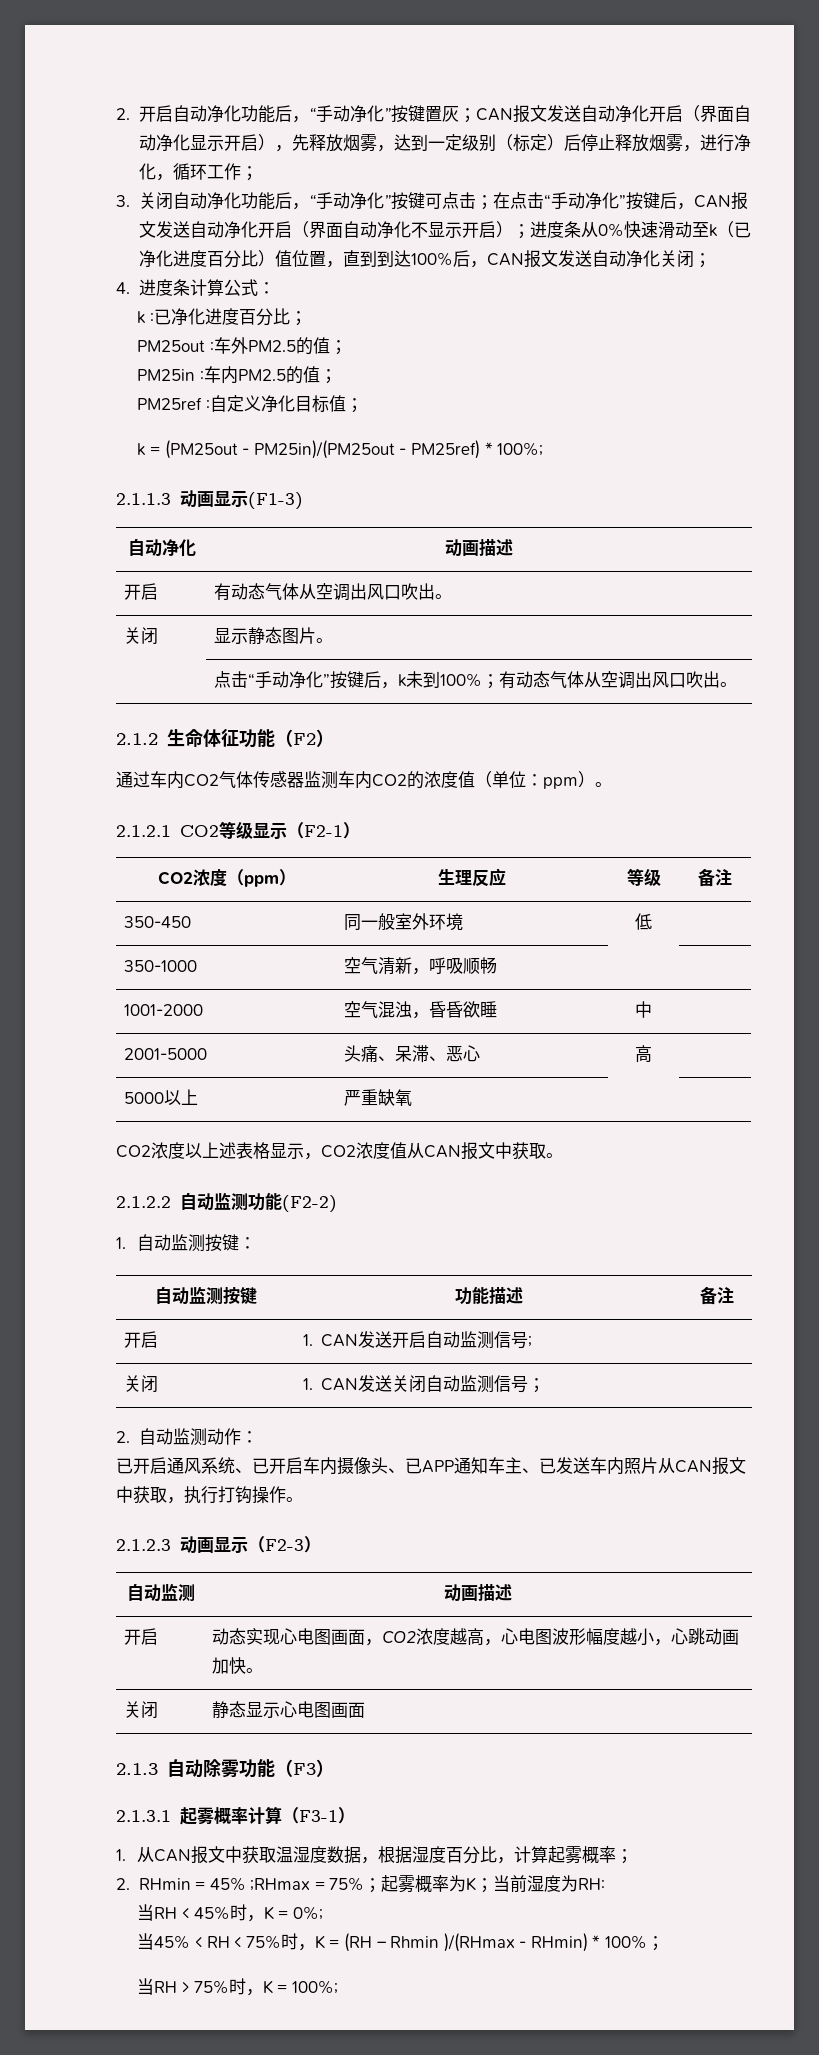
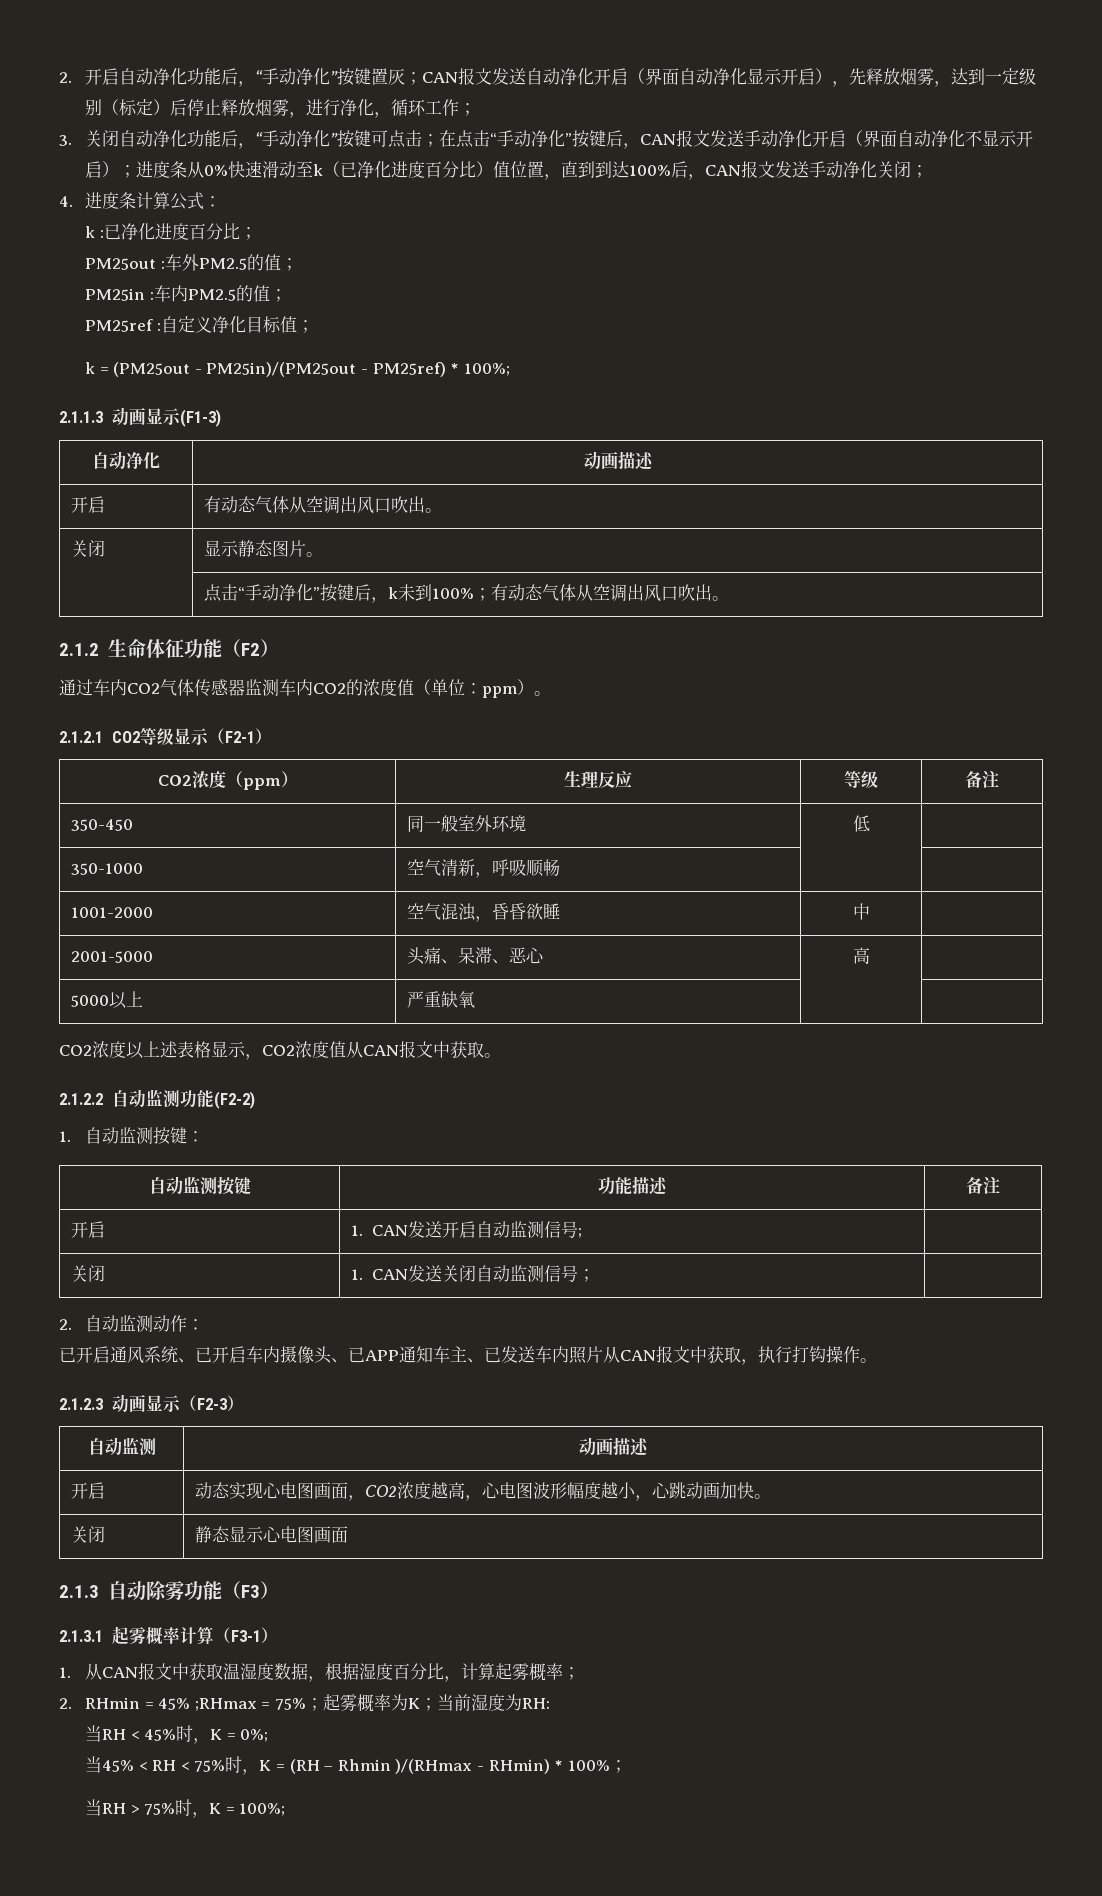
- 3.关闭自动净化功能后，“手动净化”按键可点击；在点击“手动净化”按键后，CAN报文发送自动净化开启（界面自动净化不显示开启）；进度条从0%快速滑动至k（已净化进度百分比）值位置，直到到达100%后，CAN报文发送自动净化关闭；
+ 3.关闭自动净化功能后，“手动净化”按键可点击；在点击“手动净化”按键后，CAN报文发送手动净化开启（界面自动净化不显示开启）；进度条从0%快速滑动至k（已净化进度百分比）值位置，直到到达100%后，CAN报文发送手动净化关闭；

